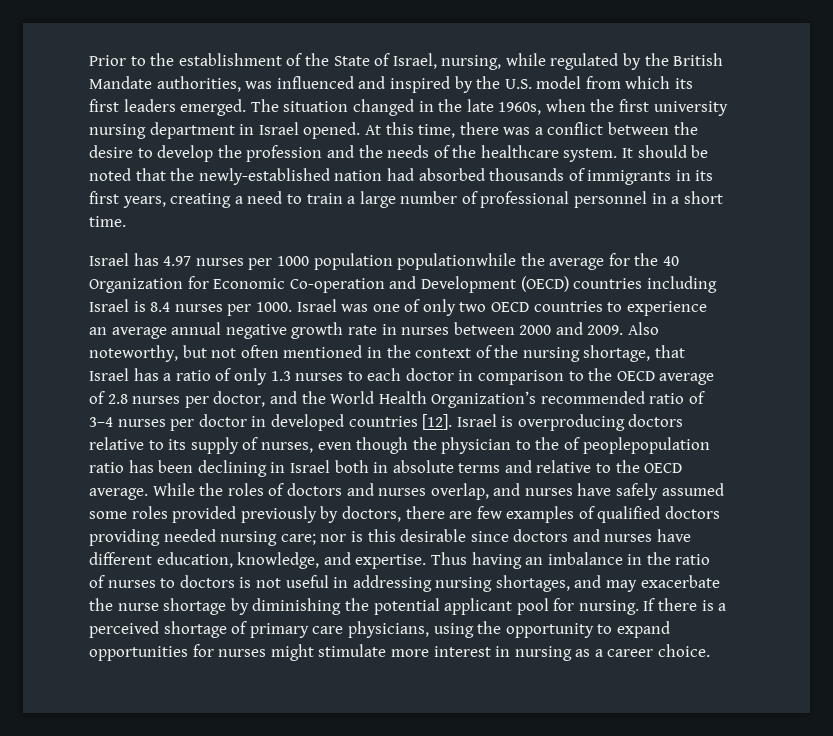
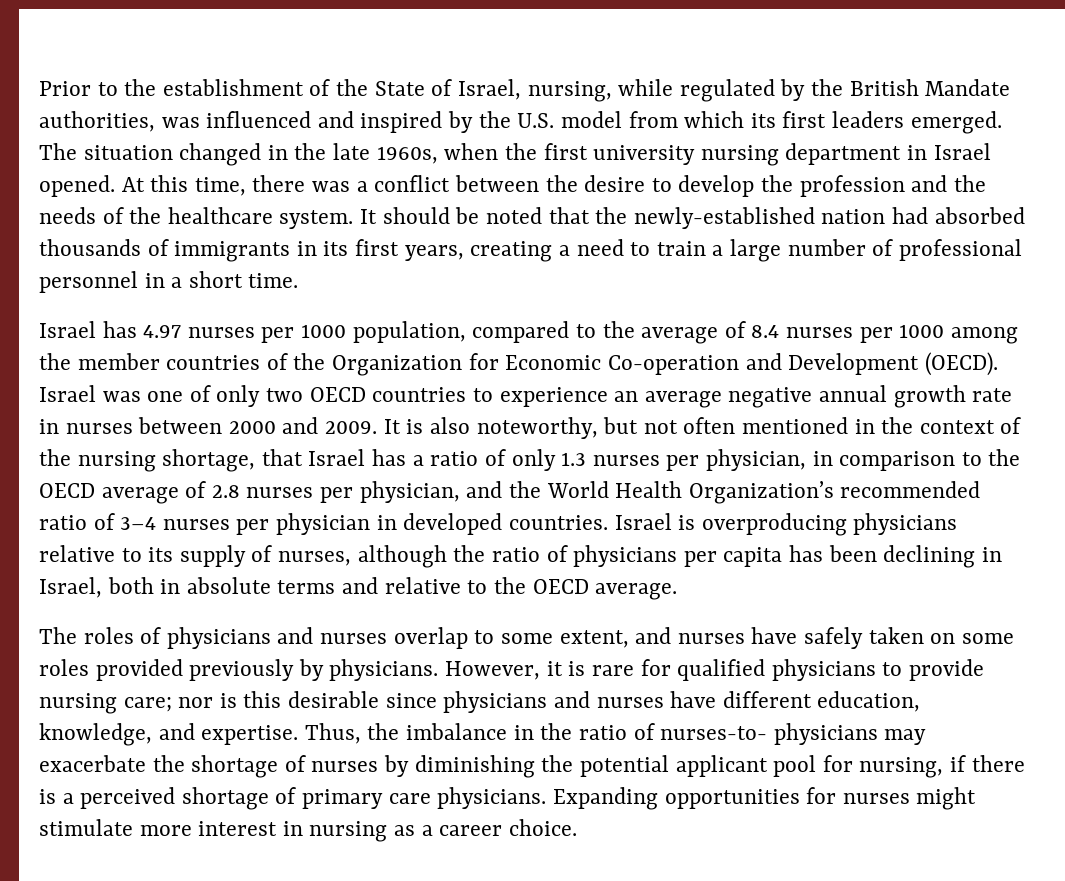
- Israel has 4.97 nurses per 1000 population populationwhile the average for the 40 Organization for Economic Co-operation and Development (OECD) countries including Israel is 8.4 nurses per 1000.
+ Israel has 4.97 nurses per 1000 population, compared to the average of 8.4 nurses per 1000 among the member countries of the Organization for Economic Co-operation and Development (OECD).
- Israel was one of only two OECD countries to experience an average annual negative growth rate in nurses between 2000 and 2009.
+ Israel was one of only two OECD countries to experience an average negative annual growth rate in nurses between 2000 and 2009.
- Also noteworthy, but not often mentioned in the context of the nursing shortage, that Israel has a ratio of only 1.3 nurses to each doctor in comparison to the OECD average of 2.8 nurses per doctor, and the World Health Organization’s recommended ratio of 3–4 nurses per doctor in developed countries [12].
+ It is also noteworthy, but not often mentioned in the context of the nursing shortage, that Israel has a ratio of only 1.3 nurses per physician, in comparison to the OECD average of 2.8 nurses per physician, and the World Health Organization’s recommended ratio of 3–4 nurses per physician in developed countries.
- Israel is overproducing doctors relative to its supply of nurses, even though the physician to the of peoplepopulation ratio has been declining in Israel both in absolute terms and relative to the OECD average. While the roles of doctors and nurses overlap, and nurses have safely assumed some roles provided previously by doctors, there are few examples of qualified doctors providing needed nursing care; nor is this desirable since doctors and nurses have different education, knowledge, and expertise.
+ Israel is overproducing physicians relative to its supply of nurses, although the ratio of physicians per capita has been declining in Israel, both in absolute terms and relative to the OECD average.
+ The roles of physicians and nurses overlap to some extent, and nurses have safely taken on some roles provided previously by physicians. However, it is rare for qualified physicians to provide nursing care; nor is this desirable since physicians and nurses have different education, knowledge, and expertise.
- Thus having an imbalance in the ratio of nurses to doctors is not useful in addressing nursing shortages, and may exacerbate the nurse shortage by diminishing the potential applicant pool for nursing. If there is a perceived shortage of primary care physicians, using the opportunity to expand opportunities for nurses might stimulate more interest in nursing as a career choice.
+ Thus, the imbalance in the ratio of nurses-to- physicians may exacerbate the shortage of nurses by diminishing the potential applicant pool for nursing, if there is a perceived shortage of primary care physicians. Expanding opportunities for nurses might stimulate more interest in nursing as a career choice.

